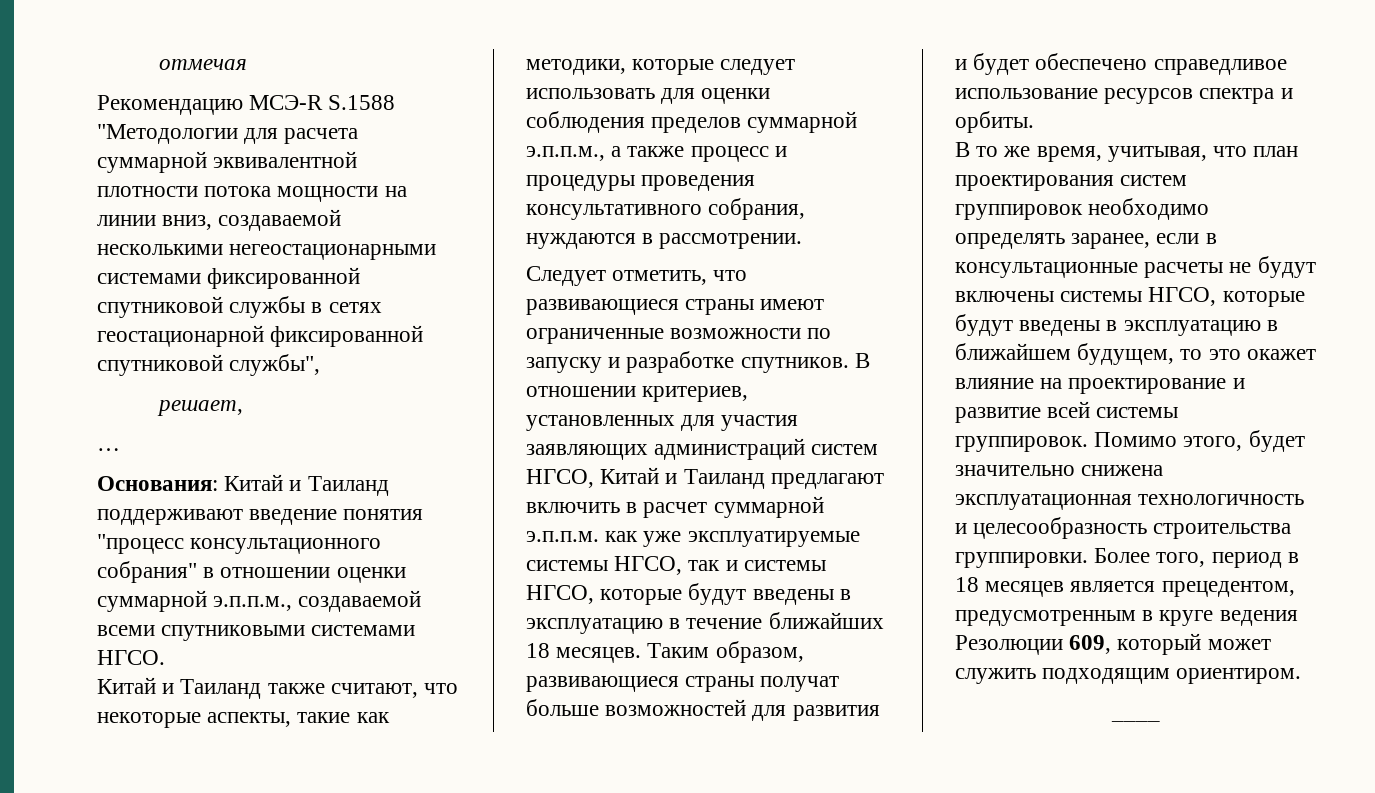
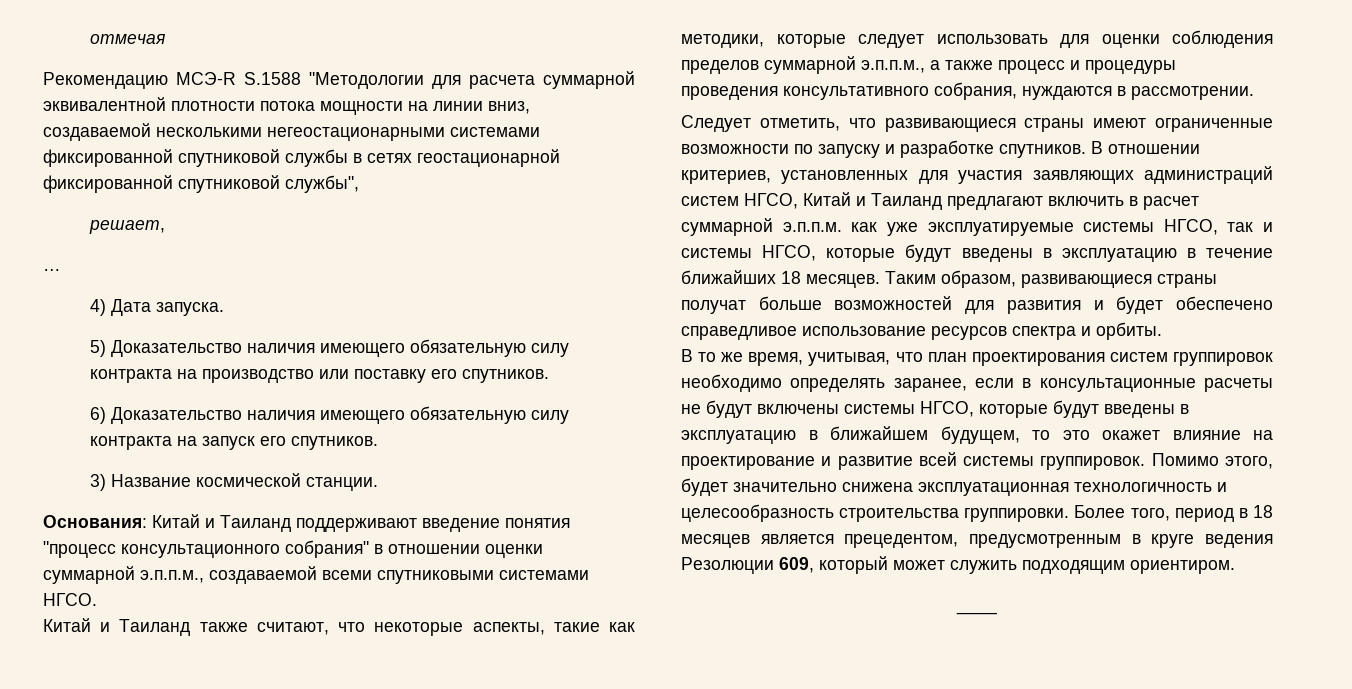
+ 4) Дата запуска.
+ 5) Доказательство наличия имеющего обязательную силу контракта на производство или поставку его спутников.
+ 6) Доказательство наличия имеющего обязательную силу контракта на запуск его спутников.
+ 3) Название космической станции.

